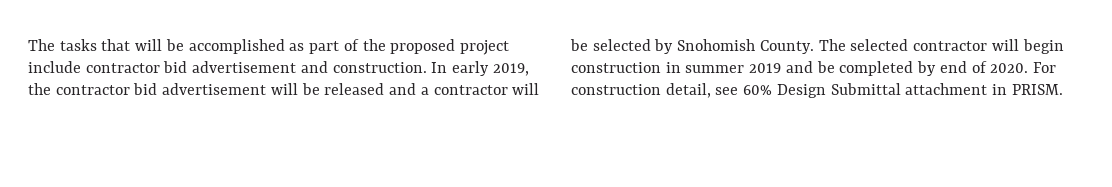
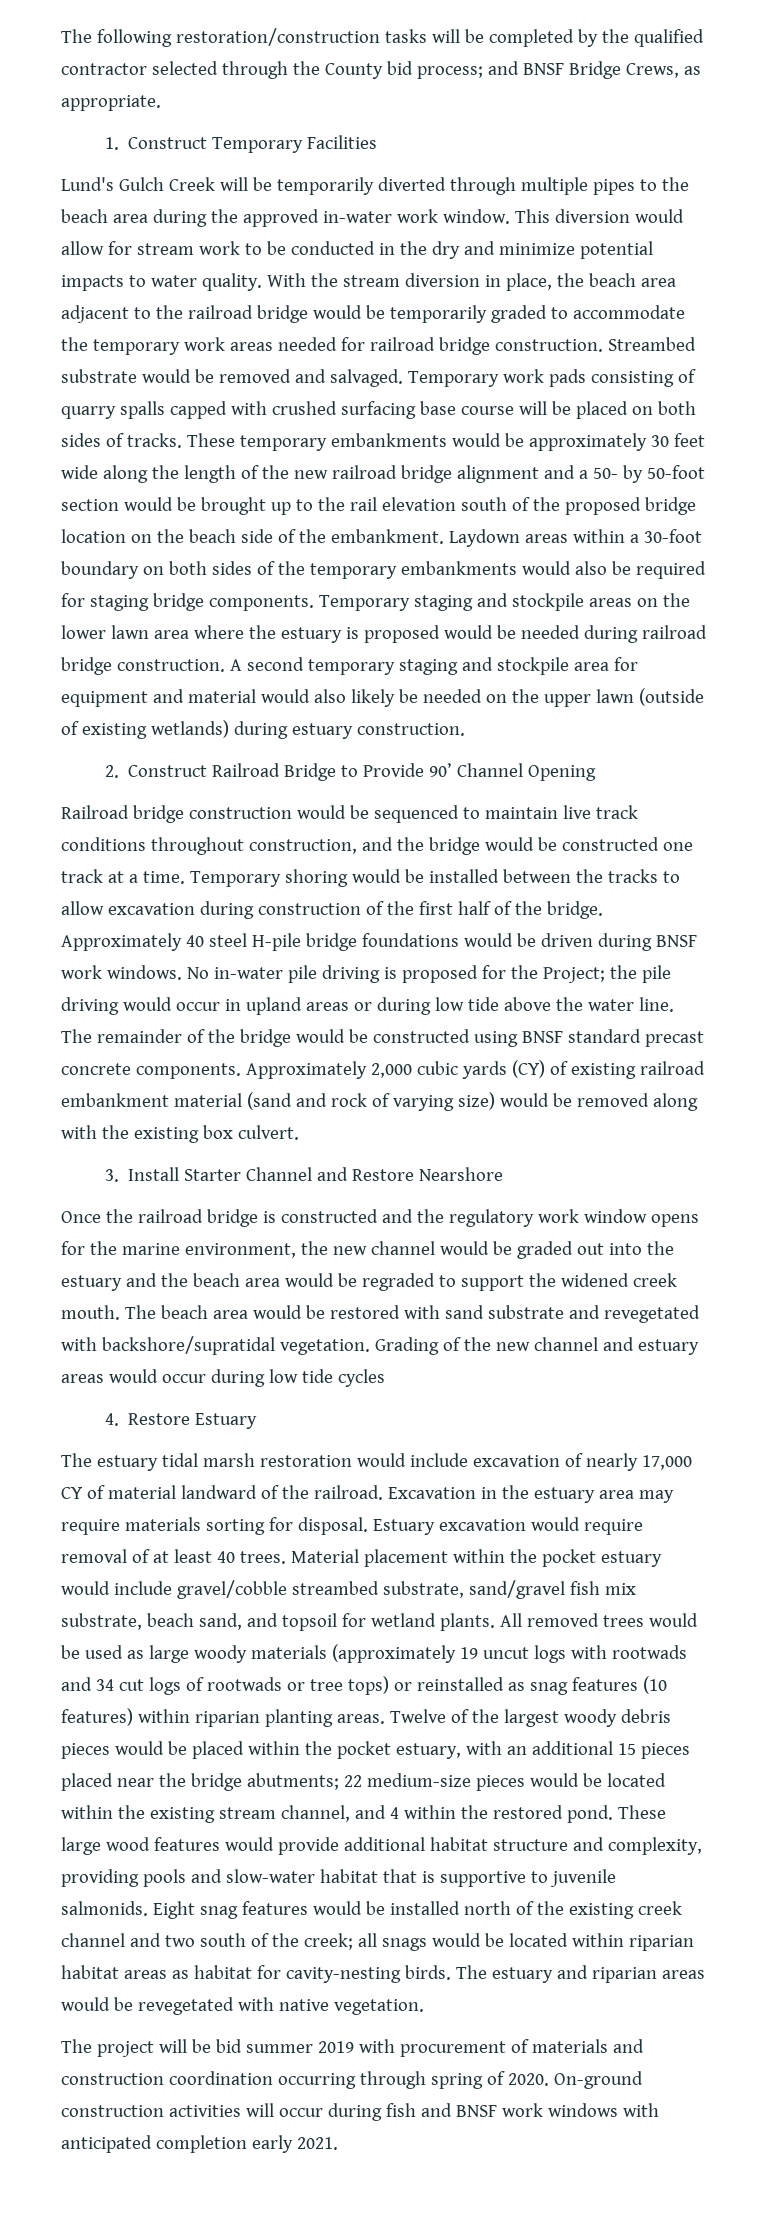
- The tasks that will be accomplished as part of the proposed project include contractor bid advertisement and construction. In early 2019, the contractor bid advertisement will be released and a contractor will be selected by Snohomish County. The selected contractor will begin construction in summer 2019 and be completed by end of 2020. For construction detail, see 60% Design Submittal attachment in PRISM.
+ The following restoration/construction tasks will be completed by the qualified contractor selected through the County bid process; and BNSF Bridge Crews, as appropriate.
+ 1. Construct Temporary Facilities
+ Lund's Gulch Creek will be temporarily diverted through multiple pipes to the beach area during the approved in-water work window. This diversion would allow for stream work to be conducted in the dry and minimize potential impacts to water quality. With the stream diversion in place, the beach area adjacent to the railroad bridge would be temporarily graded to accommodate the temporary work areas needed for railroad bridge construction. Streambed substrate would be removed and salvaged. Temporary work pads consisting of quarry spalls capped with crushed surfacing base course will be placed on both sides of tracks. These temporary embankments would be approximately 30 feet wide along the length of the new railroad bridge alignment and a 50- by 50-foot section would be brought up to the rail elevation south of the proposed bridge location on the beach side of the embankment. Laydown areas within a 30-foot boundary on both sides of the temporary embankments would also be required for staging bridge components. Temporary staging and stockpile areas on the lower lawn area where the estuary is proposed would be needed during railroad bridge construction. A second temporary staging and stockpile area for equipment and material would also likely be needed on the upper lawn (outside of existing wetlands) during estuary construction.
+ 2. Construct Railroad Bridge to Provide 90’ Channel Opening
+ Railroad bridge construction would be sequenced to maintain live track conditions throughout construction, and the bridge would be constructed one track at a time. Temporary shoring would be installed between the tracks to allow excavation during construction of the first half of the bridge. Approximately 40 steel H-pile bridge foundations would be driven during BNSF work windows. No in-water pile driving is proposed for the Project; the pile driving would occur in upland areas or during low tide above the water line. The remainder of the bridge would be constructed using BNSF standard precast concrete components. Approximately 2,000 cubic yards (CY) of existing railroad embankment material (sand and rock of varying size) would be removed along with the existing box culvert.
+ 3. Install Starter Channel and Restore Nearshore
+ Once the railroad bridge is constructed and the regulatory work window opens for the marine environment, the new channel would be graded out into the estuary and the beach area would be regraded to support the widened creek mouth. The beach area would be restored with sand substrate and revegetated with backshore/supratidal vegetation. Grading of the new channel and estuary areas would occur during low tide cycles
+ 4. Restore Estuary
+ The estuary tidal marsh restoration would include excavation of nearly 17,000 CY of material landward of the railroad. Excavation in the estuary area may require materials sorting for disposal. Estuary excavation would require removal of at least 40 trees. Material placement within the pocket estuary would include gravel/cobble streambed substrate, sand/gravel fish mix substrate, beach sand, and topsoil for wetland plants. All removed trees would be used as large woody materials (approximately 19 uncut logs with rootwads and 34 cut logs of rootwads or tree tops) or reinstalled as snag features (10 features) within riparian planting areas. Twelve of the largest woody debris pieces would be placed within the pocket estuary, with an additional 15 pieces placed near the bridge abutments; 22 medium-size pieces would be located within the existing stream channel, and 4 within the restored pond. These large wood features would provide additional habitat structure and complexity, providing pools and slow-water habitat that is supportive to juvenile salmonids. Eight snag features would be installed north of the existing creek channel and two south of the creek; all snags would be located within riparian habitat areas as habitat for cavity-nesting birds. The estuary and riparian areas would be revegetated with native vegetation.
+ The project will be bid summer 2019 with procurement of materials and construction coordination occurring through spring of 2020. On-ground construction activities will occur during fish and BNSF work windows with anticipated completion early 2021.

